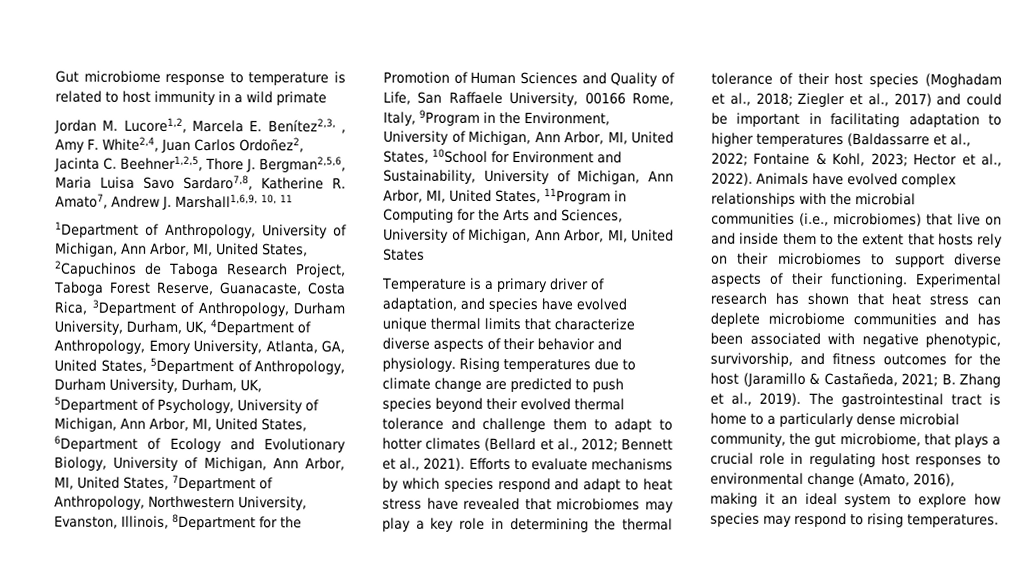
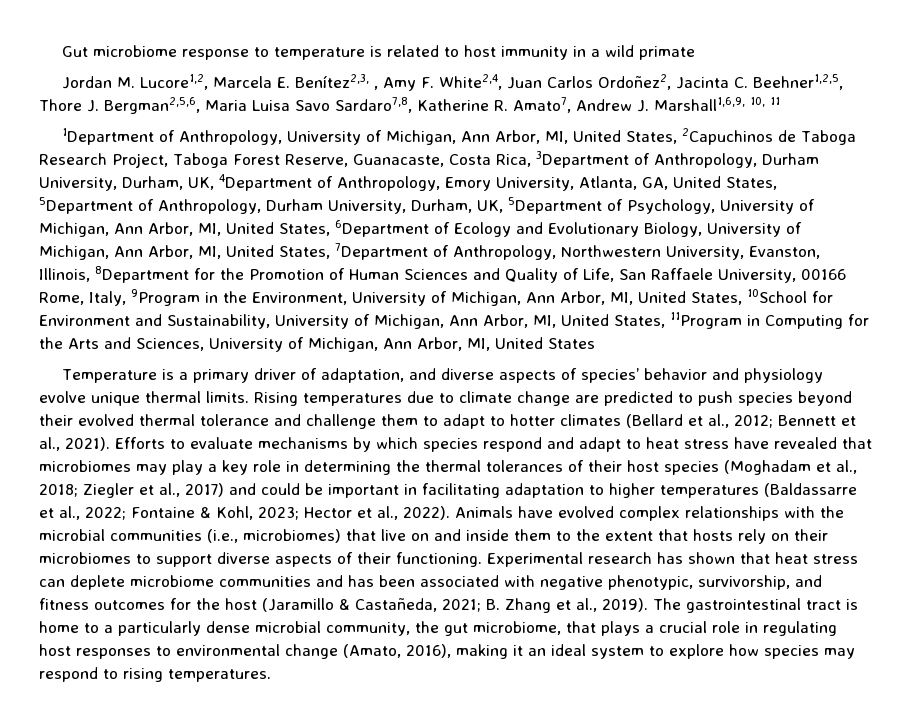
- Temperature is a primary driver of adaptation, and species have evolved unique thermal limits that characterize diverse aspects of their behavior and physiology.
+ Temperature is a primary driver of adaptation, and diverse aspects of species’ behavior and physiology evolve unique thermal limits.
- Efforts to evaluate mechanisms by which species respond and adapt to heat stress have revealed that microbiomes may play a key role in determining the thermal tolerance of their host species (Moghadam et al., 2018; Ziegler et al., 2017) and could be important in facilitating adaptation to higher temperatures (Baldassarre et al., 2022; Fontaine & Kohl, 2023; Hector et al., 2022).
+ Efforts to evaluate mechanisms by which species respond and adapt to heat stress have revealed that microbiomes may play a key role in determining the thermal tolerances of their host species (Moghadam et al., 2018; Ziegler et al., 2017) and could be important in facilitating adaptation to higher temperatures (Baldassarre et al., 2022; Fontaine & Kohl, 2023; Hector et al., 2022).

